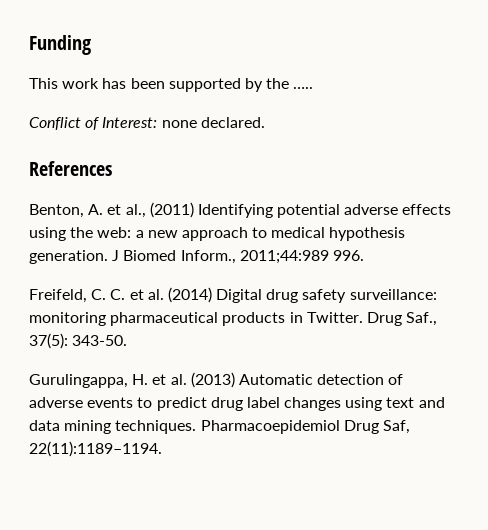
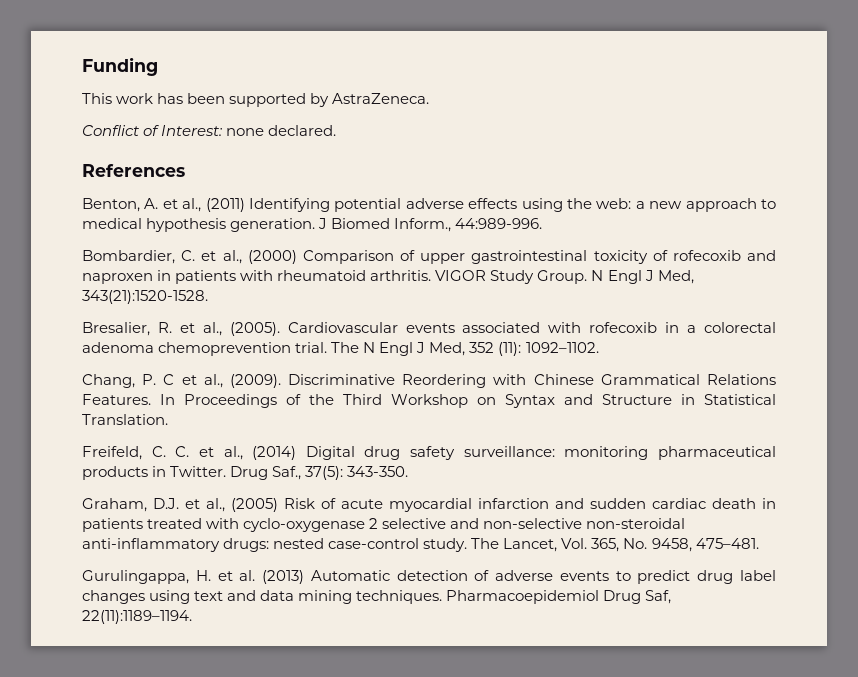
- This work has been supported by the …..
+ This work has been supported by AstraZeneca.
- J Biomed Inform., 2011;44:989 996.
+ J Biomed Inform., 44:989-996.
+ Bombardier, C. et al., (2000) Comparison of upper gastrointestinal toxicity of rofecoxib and naproxen in patients with rheumatoid arthritis. VIGOR Study Group. N Engl J Med, 343(21):1520-1528.
+ Bresalier, R. et al., (2005). Cardiovascular events associated with rofecoxib in a colorectal adenoma chemoprevention trial. The N Engl J Med, 352 (11): 1092–1102.
+ Chang, P. C et al., (2009). Discriminative Reordering with Chinese Grammatical Relations Features. In Proceedings of the Third Workshop on Syntax and Structure in Statistical Translation.
- Freifeld, C. C. et al. (2014) Digital drug safety surveillance: monitoring pharmaceutical products in Twitter.
+ Freifeld, C. C. et al., (2014) Digital drug safety surveillance: monitoring pharmaceutical products in Twitter.
- Drug Saf., 37(5): 343-50.
+ Drug Saf., 37(5): 343-350.
+ Graham, D.J. et al., (2005) Risk of acute myocardial infarction and sudden cardiac death in patients treated with cyclo-oxygenase 2 selective and non-selective non-steroidal anti-inflammatory drugs: nested case-control study. The Lancet, Vol. 365, No. 9458, 475–481.

